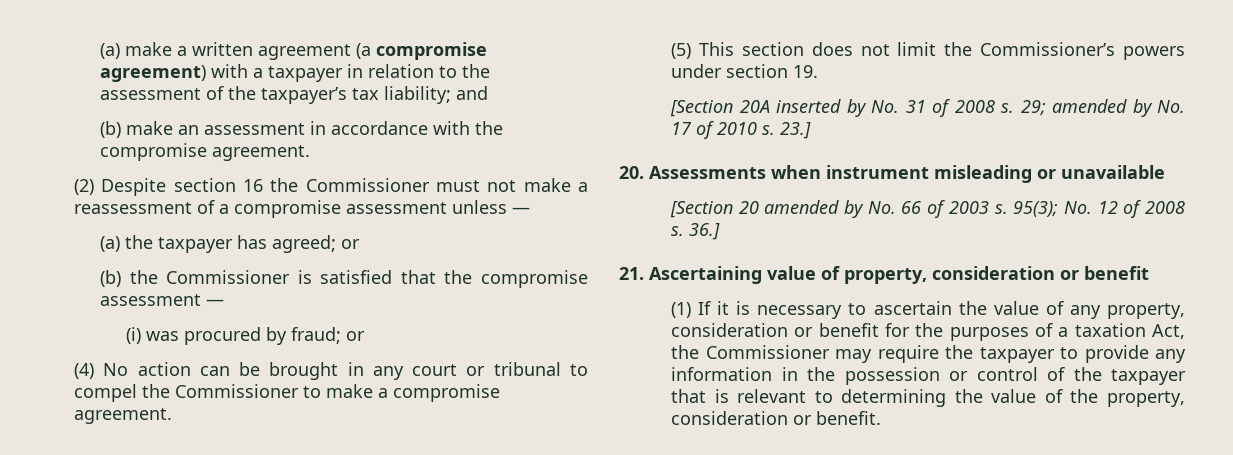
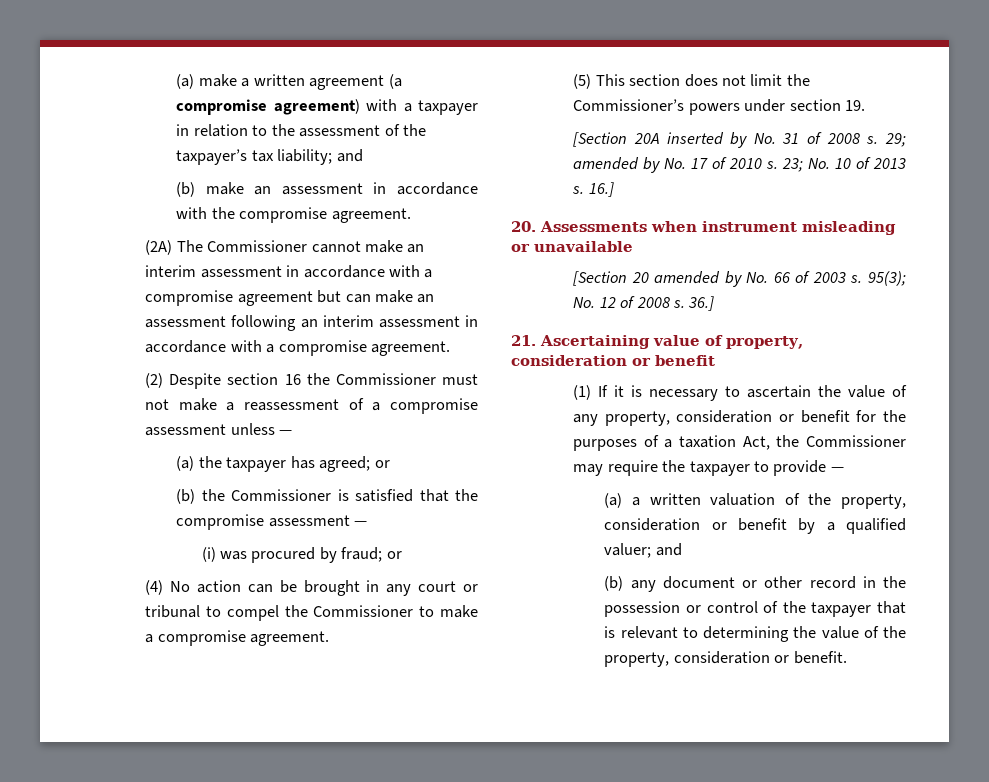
+ (2A) The Commissioner cannot make an interim assessment in accordance with a compromise agreement but can make an assessment following an interim assessment in accordance with a compromise agreement.
- 23.]
+ 23; No. 10 of 2013 s. 16.]
- (1) If it is necessary to ascertain the value of any property, consideration or benefit for the purposes of a taxation Act, the Commissioner may require the taxpayer to provide any information in the possession or control of the taxpayer that is relevant to determining the value of the property, consideration or benefit.
+ (1) If it is necessary to ascertain the value of any property, consideration or benefit for the purposes of a taxation Act, the Commissioner may require the taxpayer to provide —
+ (a) a written valuation of the property, consideration or benefit by a qualified valuer; and
+ (b) any document or other record in the possession or control of the taxpayer that is relevant to determining the value of the property, consideration or benefit.

